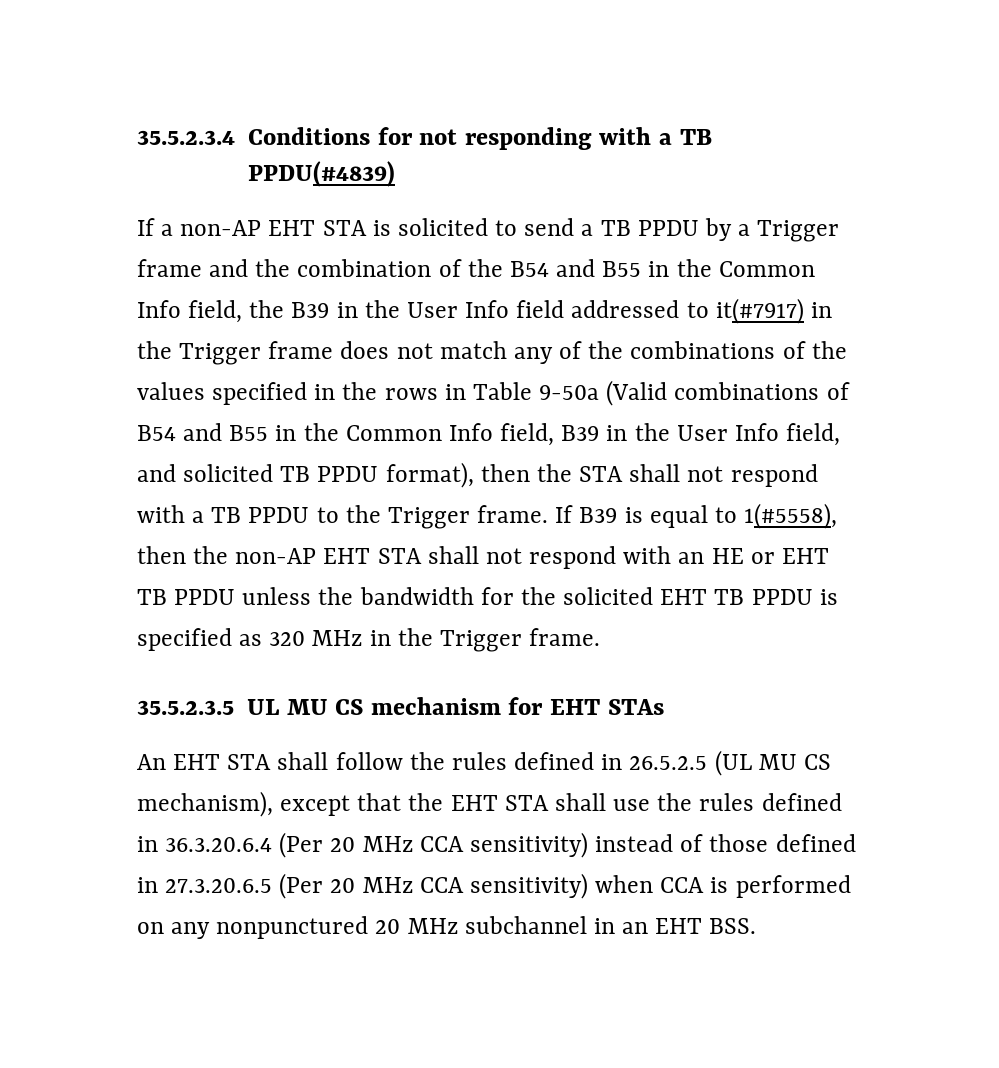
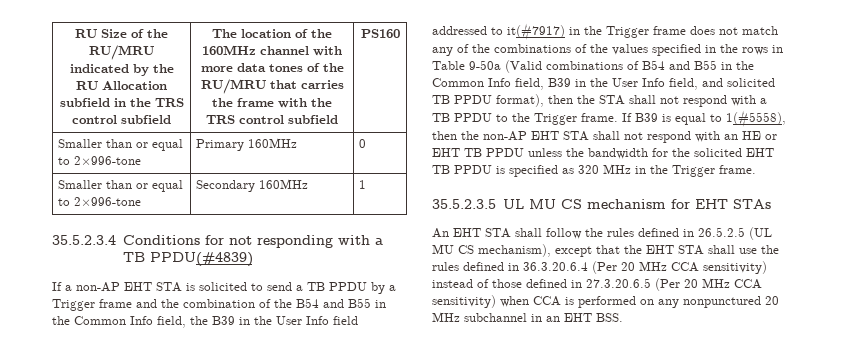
+ RU Size of the RU/MRU indicated by the RU Allocation subfield in the TRS control subfield | The location of the 160MHz channel with more data tones of the RU/MRU that carries the frame with the TRS control subfield | PS160
+ Smaller than or equal to 2×996-tone | Primary 160MHz | 0
+ Smaller than or equal to 2×996-tone | Secondary 160MHz | 1

